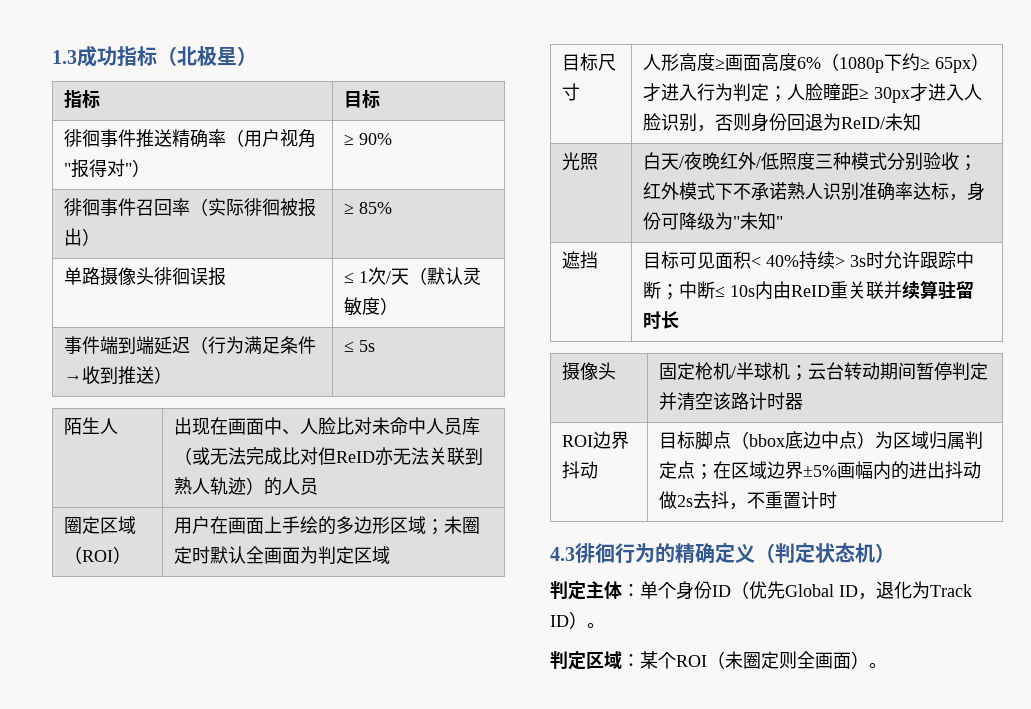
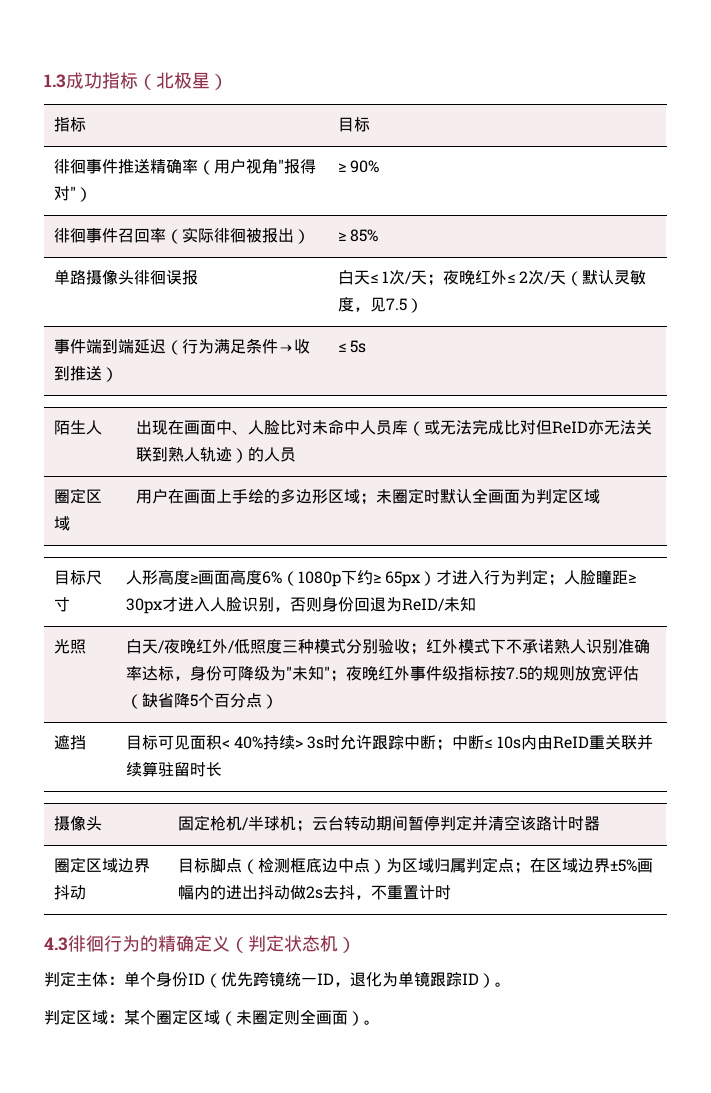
- 单路摄像头徘徊误报 | ≤ 1次/天（默认灵敏度）
+ 单路摄像头徘徊误报 | 白天≤ 1次/天；夜晚红外≤ 2次/天（默认灵敏度，见7.5）
- 圈定区域（ROI） | 用户在画面上手绘的多边形区域；未圈定时默认全画面为判定区域
+ 圈定区域 | 用户在画面上手绘的多边形区域；未圈定时默认全画面为判定区域
- 白天/夜晚红外/低照度三种模式分别验收；红外模式下不承诺熟人识别准确率达标，身份可降级为"未知"
+ 白天/夜晚红外/低照度三种模式分别验收；红外模式下不承诺熟人识别准确率达标，身份可降级为"未知"；夜晚红外事件级指标按7.5的规则放宽评估（缺省降5个百分点）
- ROI边界抖动 | 目标脚点（bbox底边中点）为区域归属判定点；在区域边界±5%画幅内的进出抖动做2s去抖，不重置计时
+ 圈定区域边界抖动 | 目标脚点（检测框底边中点）为区域归属判定点；在区域边界±5%画幅内的进出抖动做2s去抖，不重置计时
- 判定主体：单个身份ID（优先Global ID，退化为Track ID）。
+ 判定主体：单个身份ID（优先跨镜统一ID，退化为单镜跟踪ID）。
- 判定区域：某个ROI（未圈定则全画面）。
+ 判定区域：某个圈定区域（未圈定则全画面）。

